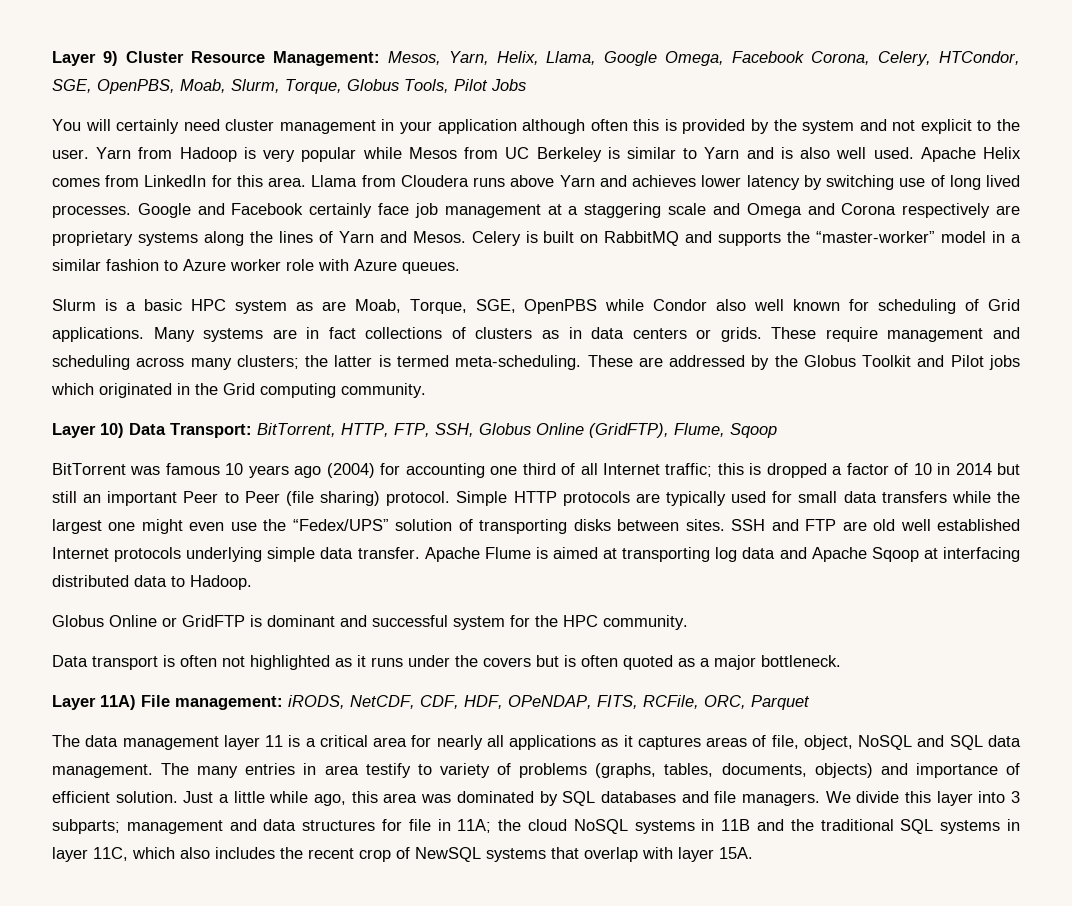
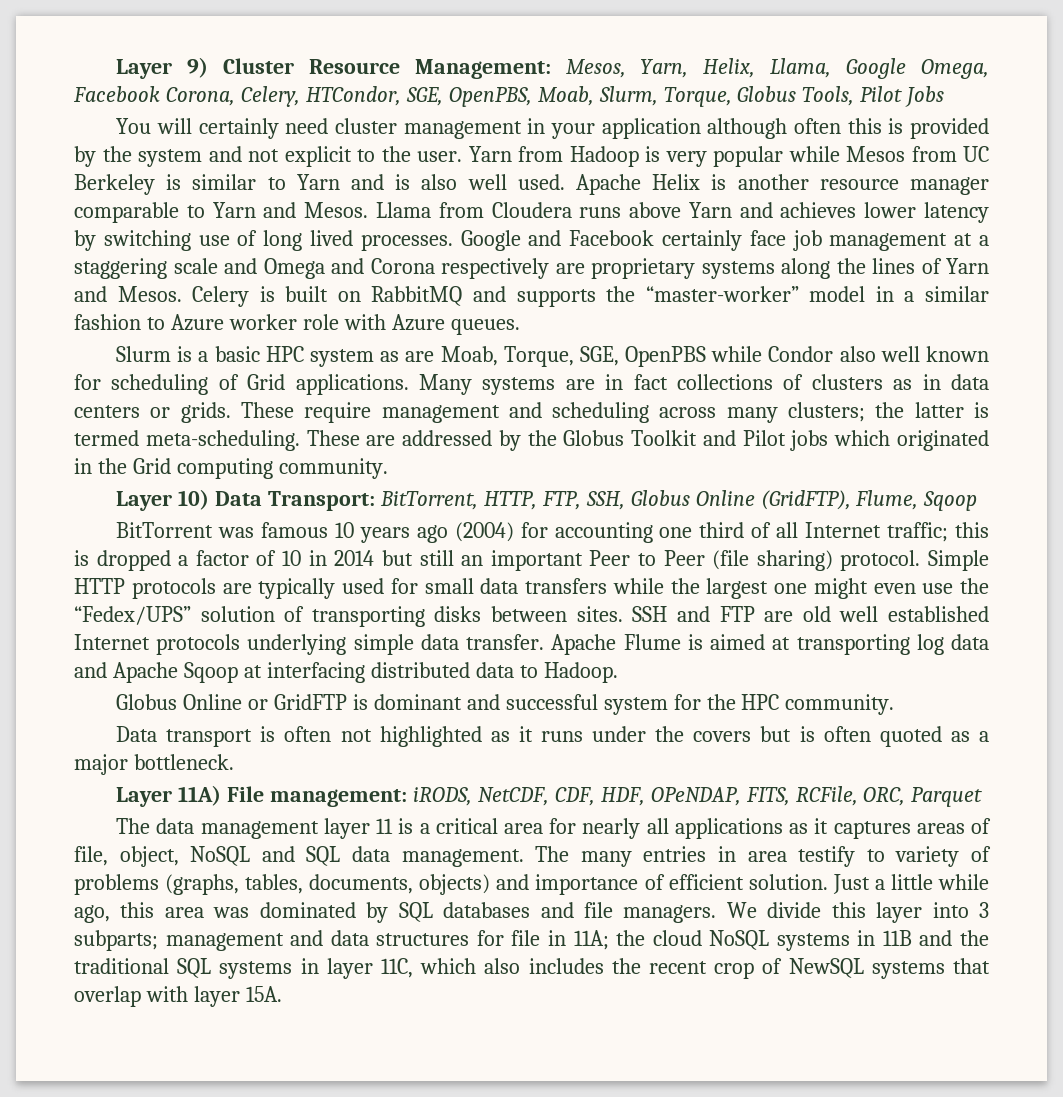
- Apache Helix comes from LinkedIn for this area.
+ Apache Helix is another resource manager comparable to Yarn and Mesos.

